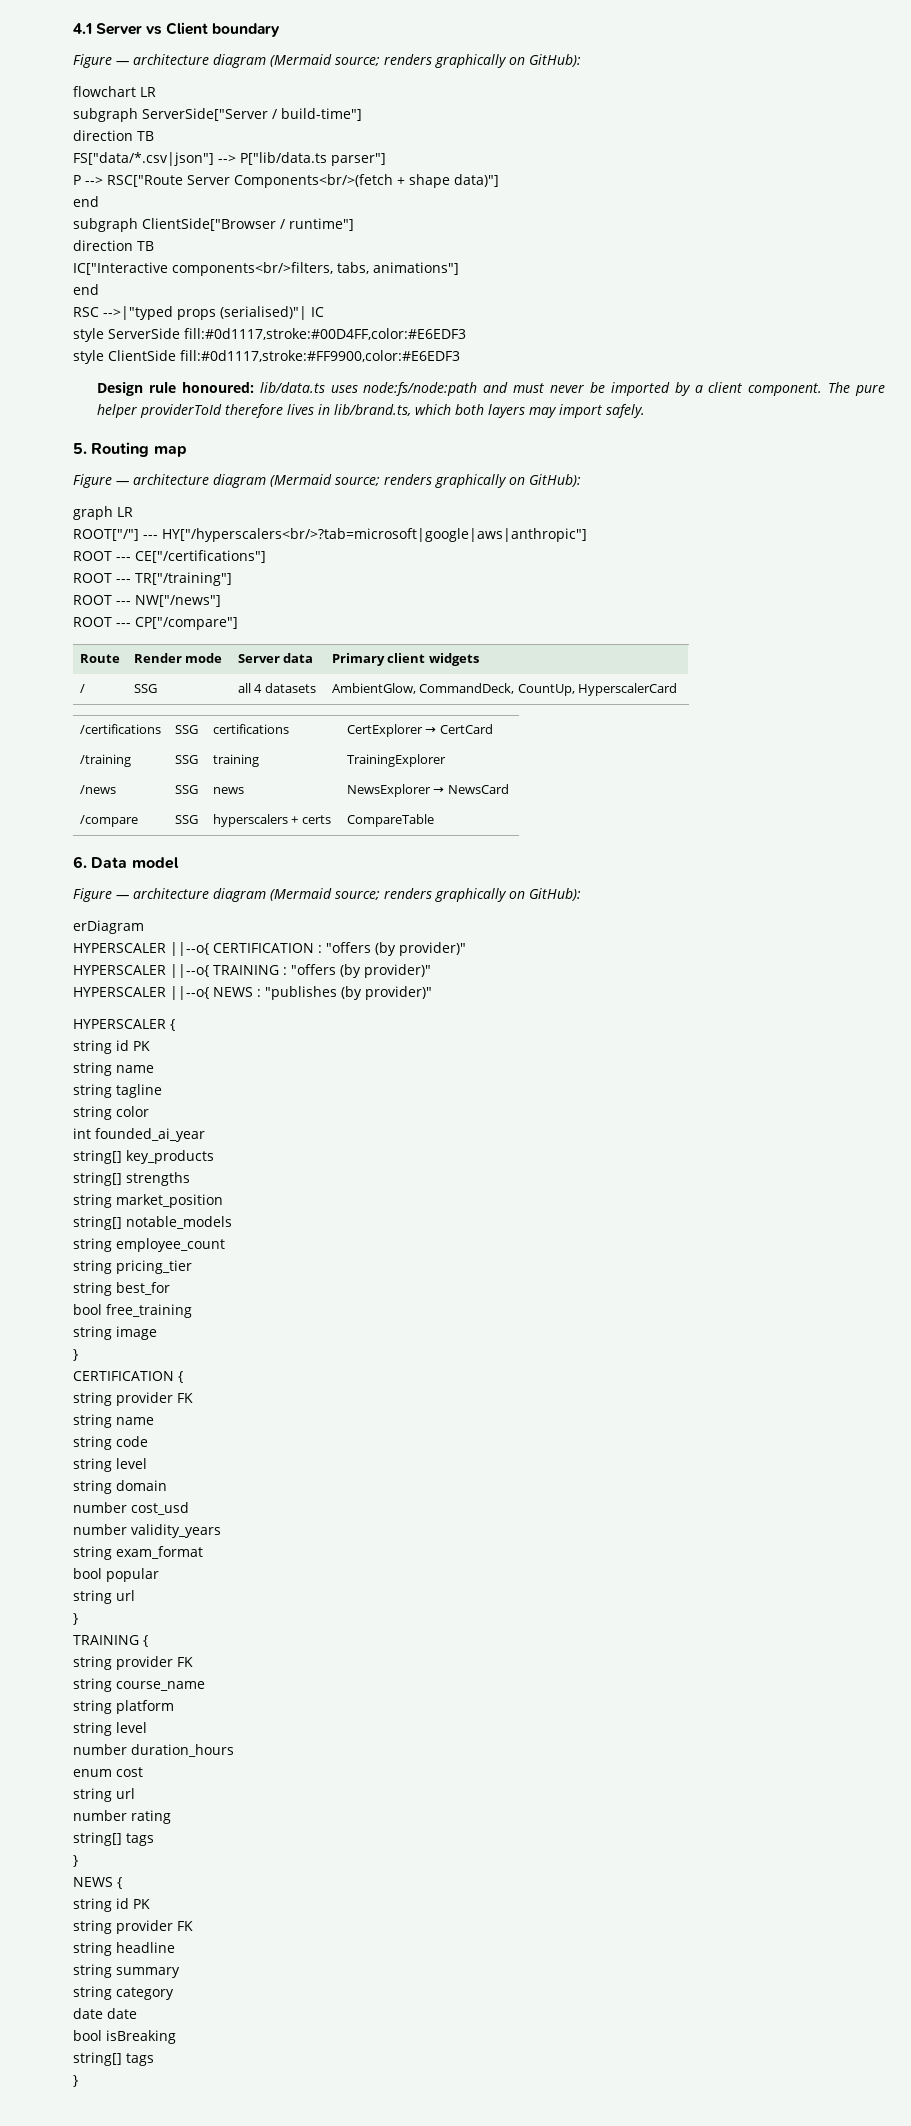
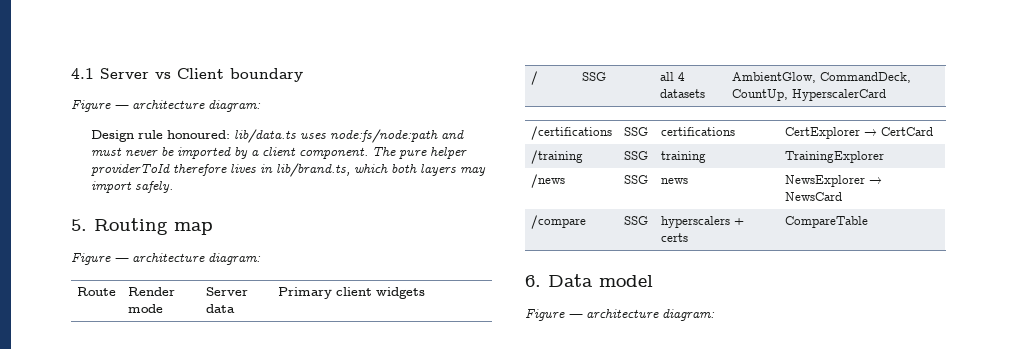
  4.1 Server vs Client boundary
- Figure — architecture diagram (Mermaid source; renders graphically on GitHub):
- flowchart LR
- subgraph ServerSide["Server / build-time"]
- direction TB
- FS["data/*.csv|json"] --> P["lib/data.ts parser"]
- P --> RSC["Route Server Components<br/>(fetch + shape data)"]
- end
- subgraph ClientSide["Browser / runtime"]
- direction TB
- IC["Interactive components<br/>filters, tabs, animations"]
- end
- RSC -->|"typed props (serialised)"| IC
- style ServerSide fill:#0d1117,stroke:#00D4FF,color:#E6EDF3
- style ClientSide fill:#0d1117,stroke:#FF9900,color:#E6EDF3
+ Figure — architecture diagram:
  5. Routing map
- Figure — architecture diagram (Mermaid source; renders graphically on GitHub):
- graph LR
- ROOT["/"] --- HY["/hyperscalers<br/>?tab=microsoft|google|aws|anthropic"]
- ROOT --- CE["/certifications"]
- ROOT --- TR["/training"]
- ROOT --- NW["/news"]
- ROOT --- CP["/compare"]
+ Figure — architecture diagram:
  6. Data model
- Figure — architecture diagram (Mermaid source; renders graphically on GitHub):
- erDiagram
- HYPERSCALER ||--o{ CERTIFICATION : "offers (by provider)"
- HYPERSCALER ||--o{ TRAINING : "offers (by provider)"
- HYPERSCALER ||--o{ NEWS : "publishes (by provider)"
- HYPERSCALER {
- string id PK
- string name
- string tagline
- string color
- int founded_ai_year
- string[] key_products
- string[] strengths
- string market_position
- string[] notable_models
- string employee_count
- string pricing_tier
- string best_for
- bool free_training
- string image
- }
- CERTIFICATION {
- string provider FK
- string name
- string code
- string level
- string domain
- number cost_usd
- number validity_years
- string exam_format
- bool popular
- string url
- }
- TRAINING {
- string provider FK
- string course_name
- string platform
- string level
- number duration_hours
- enum cost
- string url
- number rating
- string[] tags
- }
- NEWS {
- string id PK
- string provider FK
- string headline
- string summary
- string category
- date date
- bool isBreaking
- string[] tags
- }
+ Figure — architecture diagram:

